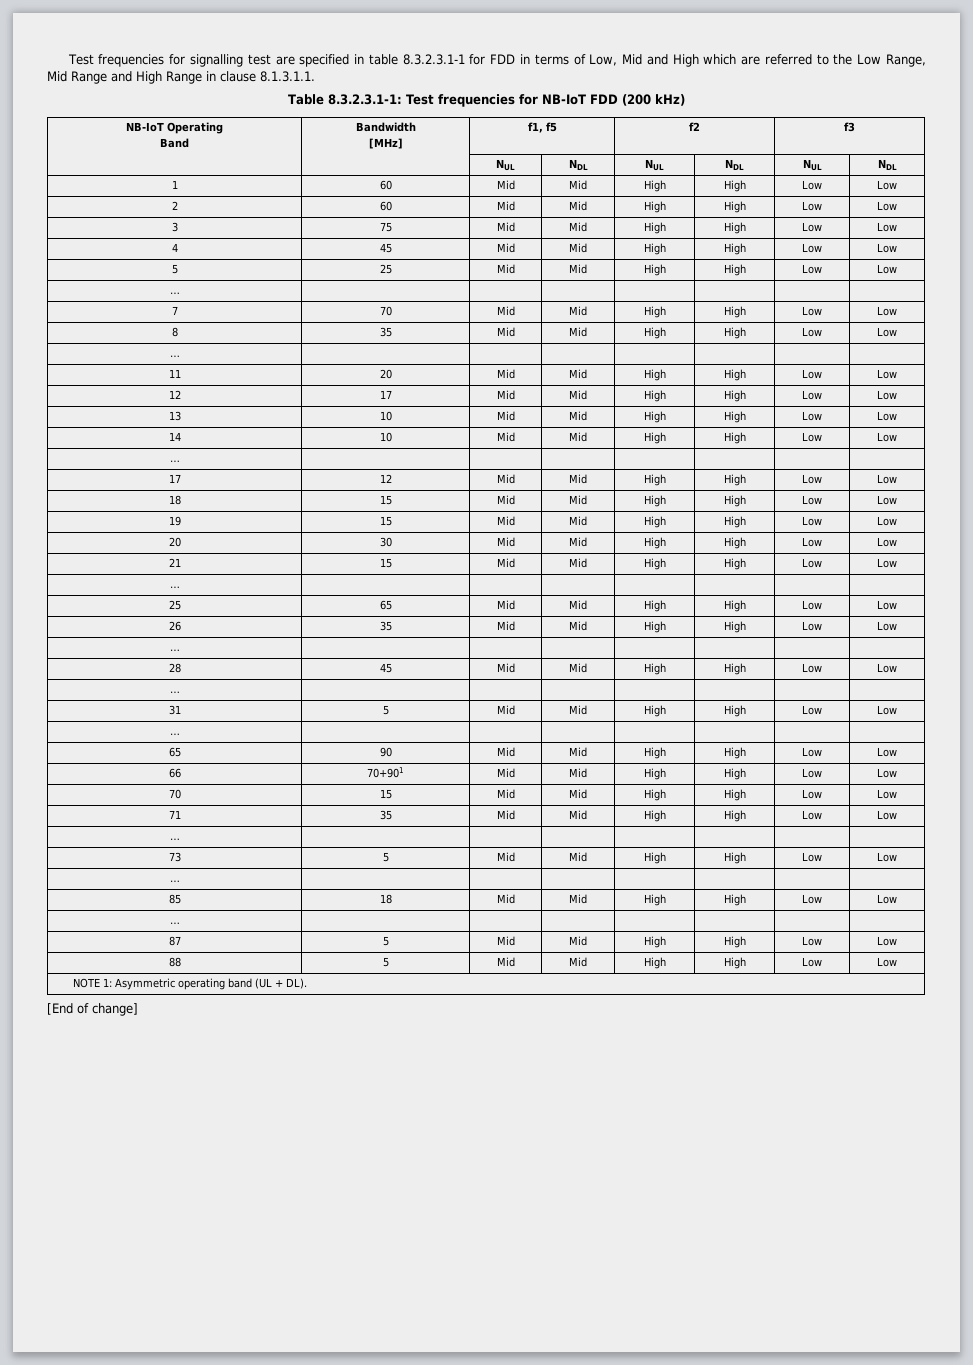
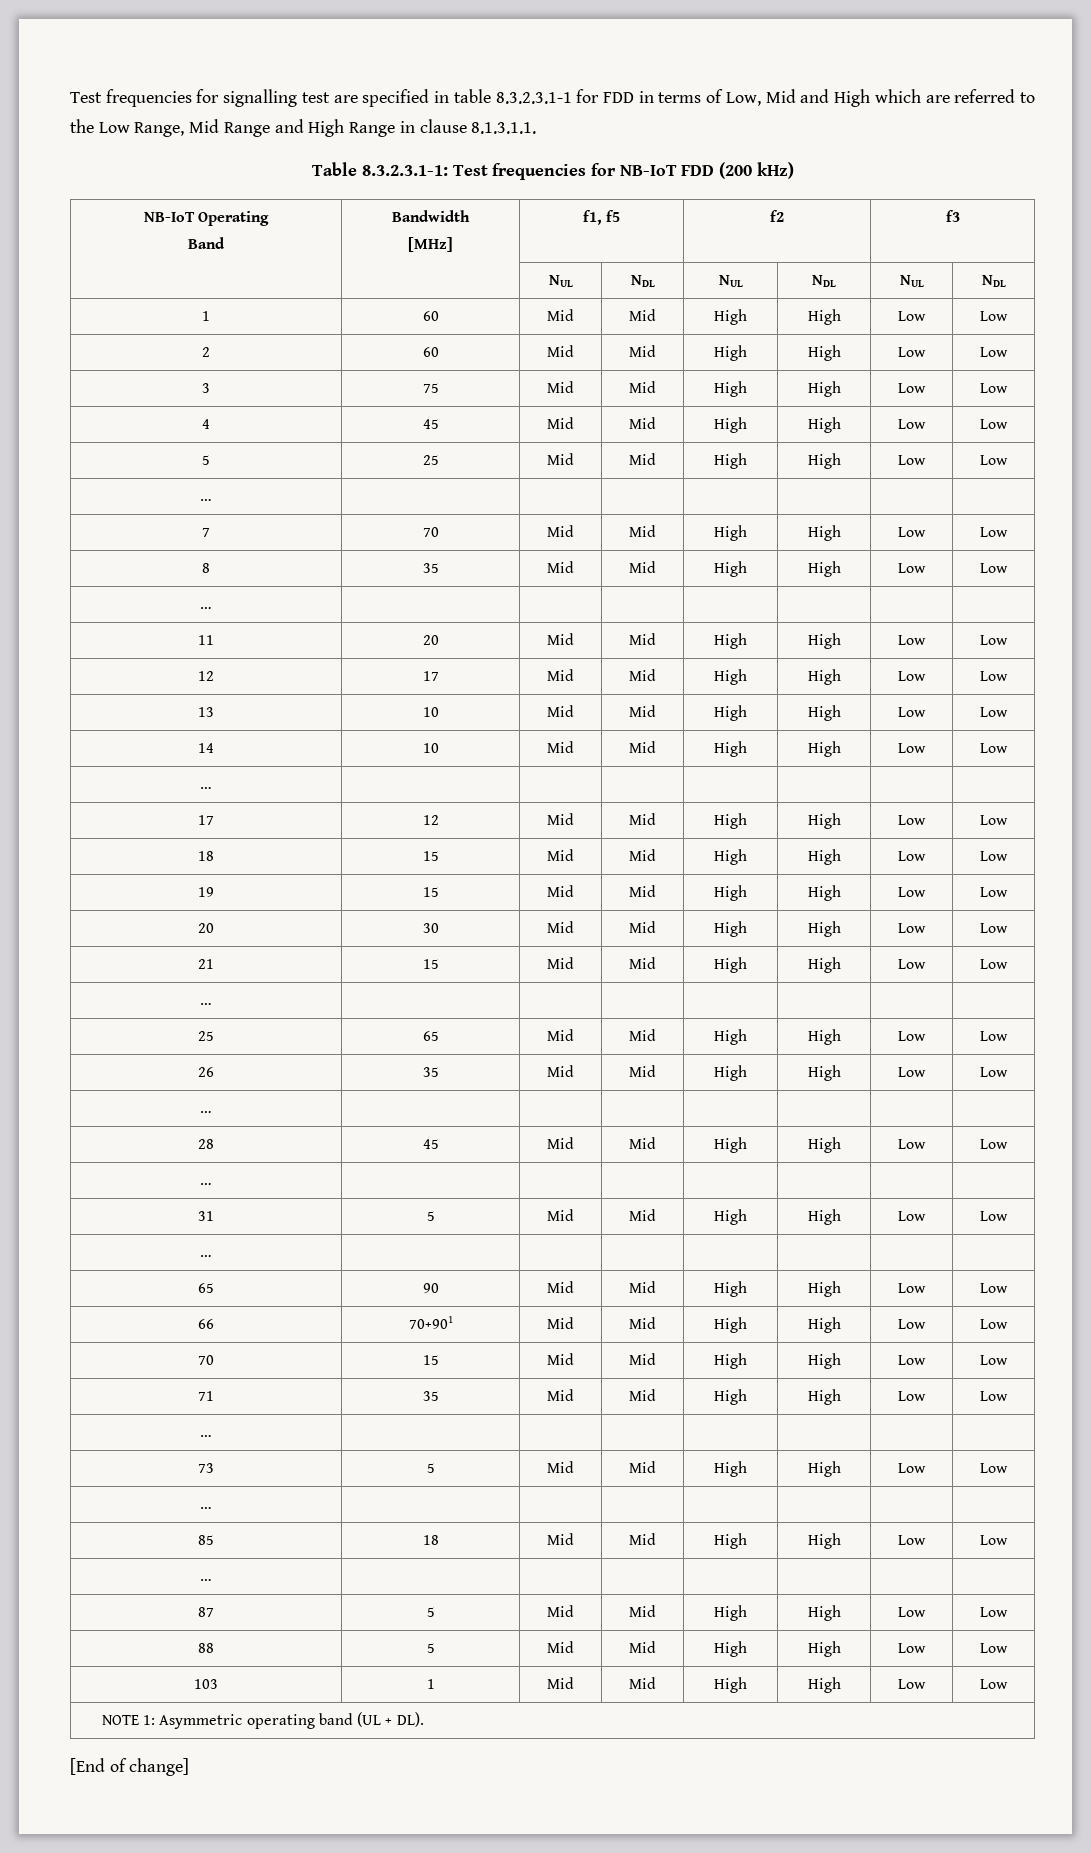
+ 103 | 1 | Mid | Mid | High | High | Low | Low

